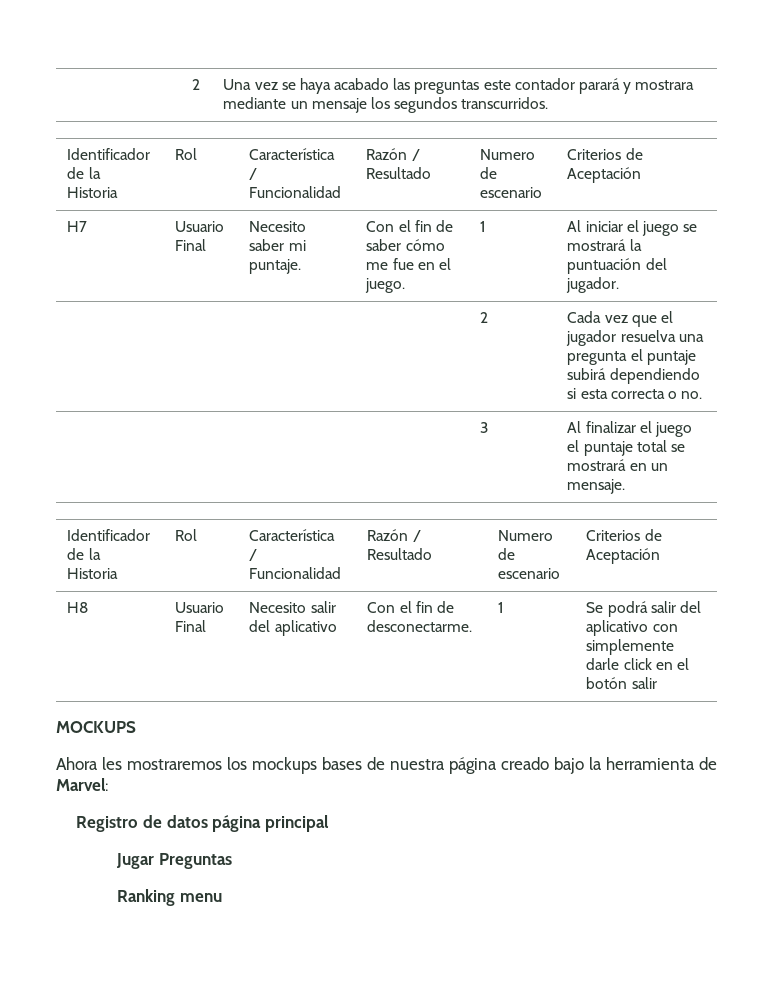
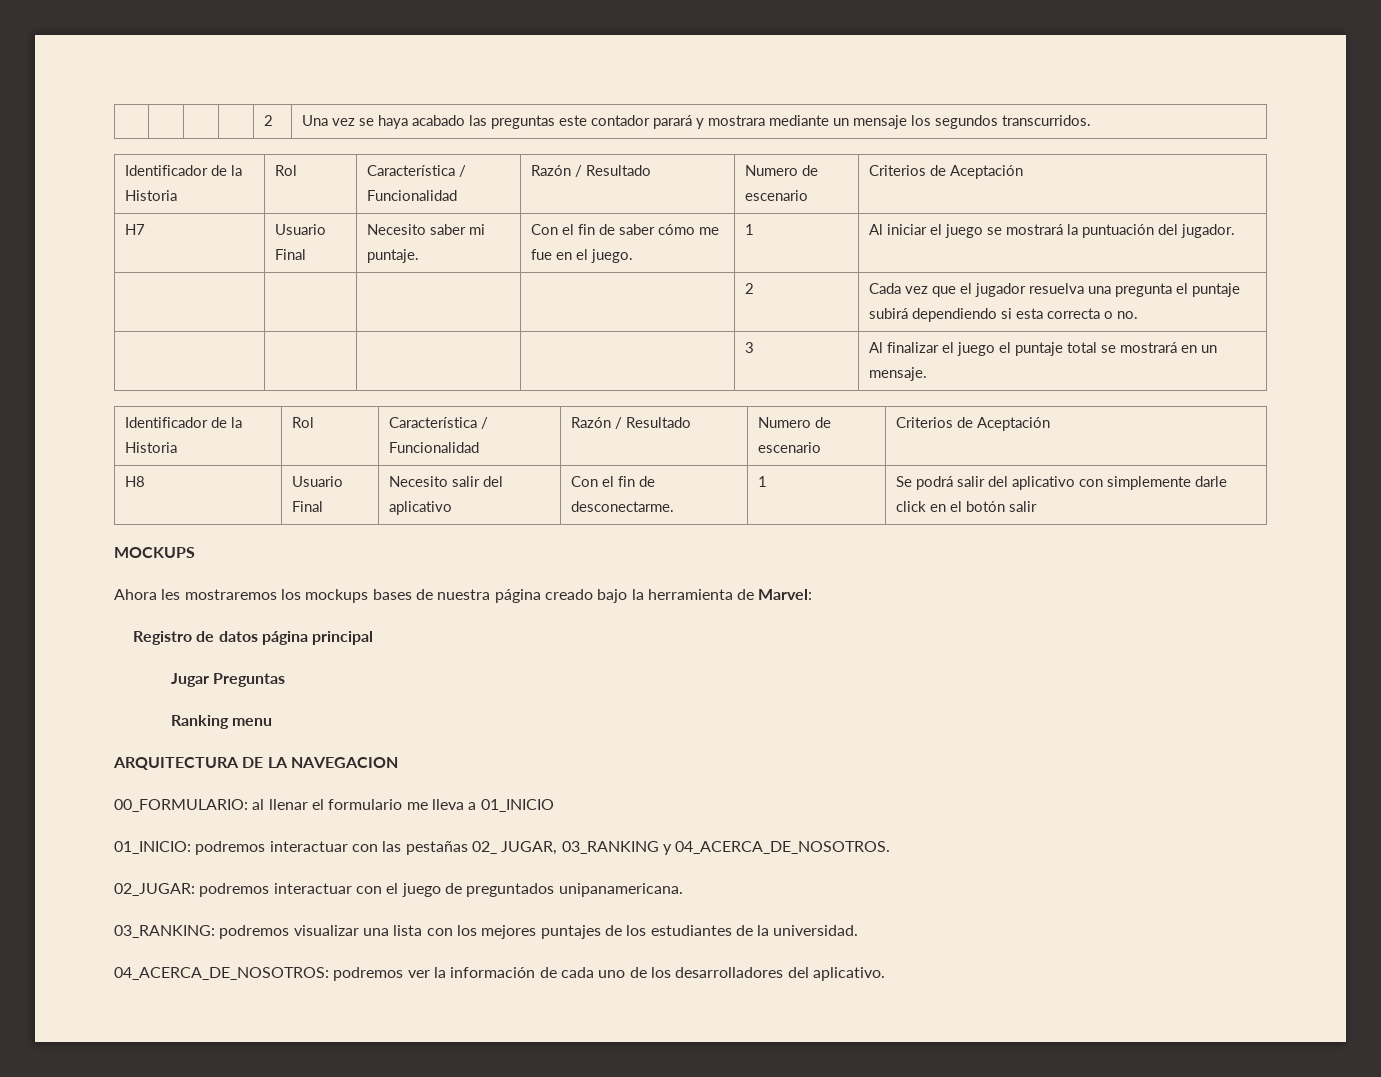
+ ARQUITECTURA DE LA NAVEGACION
+ 00_FORMULARIO: al llenar el formulario me lleva a 01_INICIO
+ 01_INICIO: podremos interactuar con las pestañas 02_ JUGAR, 03_RANKING y 04_ACERCA_DE_NOSOTROS.
+ 02_JUGAR: podremos interactuar con el juego de preguntados unipanamericana.
+ 03_RANKING: podremos visualizar una lista con los mejores puntajes de los estudiantes de la universidad.
+ 04_ACERCA_DE_NOSOTROS: podremos ver la información de cada uno de los desarrolladores del aplicativo.

